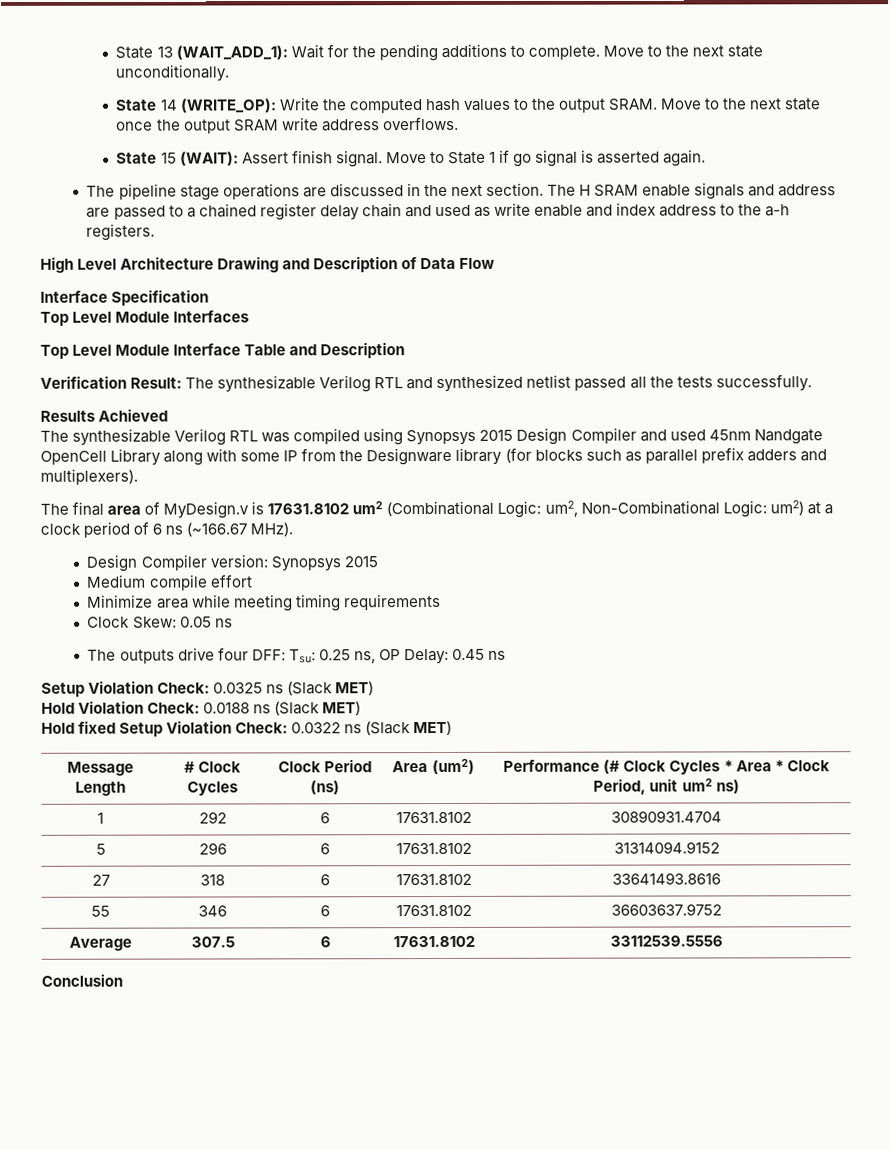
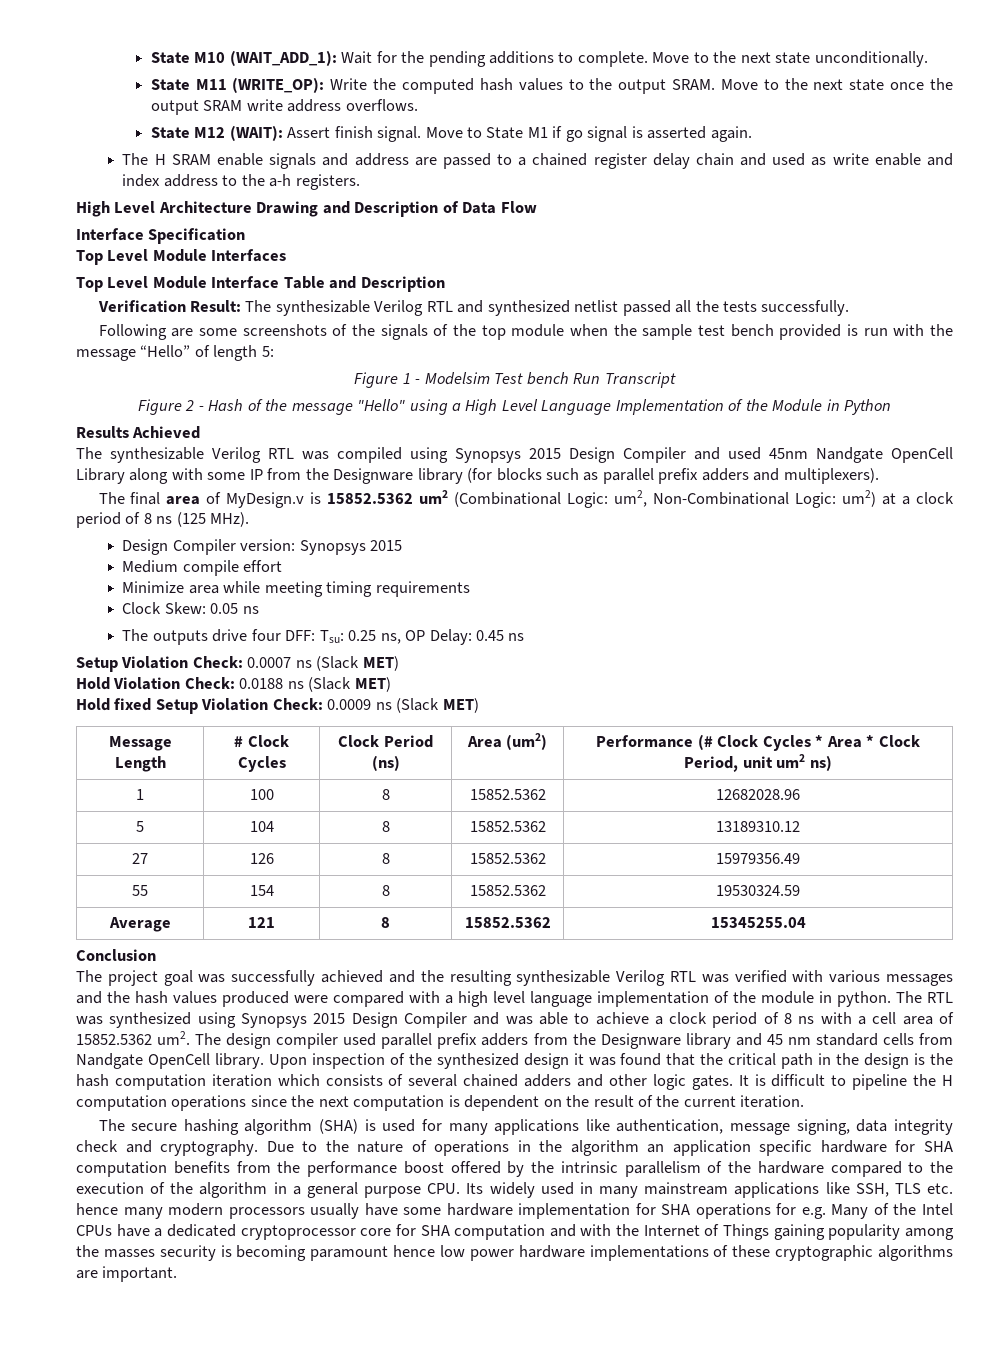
- State 13 (WAIT_ADD_1): Wait for the pending additions to complete.
+ State M10 (WAIT_ADD_1): Wait for the pending additions to complete.
- State 14 (WRITE_OP): Write the computed hash values to the output SRAM.
+ State M11 (WRITE_OP): Write the computed hash values to the output SRAM.
- State 15 (WAIT): Assert finish signal.
+ State M12 (WAIT): Assert finish signal.
- Move to State 1 if go signal is asserted again.
+ Move to State M1 if go signal is asserted again.
- The pipeline stage operations are discussed in the next section. The H SRAM enable signals and address are passed to a chained register delay chain and used as write enable and index address to the a-h registers.
+ The H SRAM enable signals and address are passed to a chained register delay chain and used as write enable and index address to the a-h registers.
+ Following are some screenshots of the signals of the top module when the sample test bench provided is run with the message “Hello” of length 5:
+ Figure 1 - Modelsim Test bench Run Transcript
+ Figure 2 - Hash of the message "Hello" using a High Level Language Implementation of the Module in Python
- The final area of MyDesign.v is 17631.8102 um2 (Combinational Logic: um2, Non-Combinational Logic: um2) at a clock period of 6 ns (~166.67 MHz).
+ The final area of MyDesign.v is 15852.5362 um2 (Combinational Logic: um2, Non-Combinational Logic: um2) at a clock period of 8 ns (125 MHz).
- Setup Violation Check: 0.0325 ns (Slack MET)
+ Setup Violation Check: 0.0007 ns (Slack MET)
- Hold fixed Setup Violation Check: 0.0322 ns (Slack MET)
+ Hold fixed Setup Violation Check: 0.0009 ns (Slack MET)
- 1 | 292 | 6 | 17631.8102 | 30890931.4704
- 5 | 296 | 6 | 17631.8102 | 31314094.9152
- 27 | 318 | 6 | 17631.8102 | 33641493.8616
- 55 | 346 | 6 | 17631.8102 | 36603637.9752
- Average | 307.5 | 6 | 17631.8102 | 33112539.5556
+ 1 | 100 | 8 | 15852.5362 | 12682028.96
+ 5 | 104 | 8 | 15852.5362 | 13189310.12
+ 27 | 126 | 8 | 15852.5362 | 15979356.49
+ 55 | 154 | 8 | 15852.5362 | 19530324.59
+ Average | 121 | 8 | 15852.5362 | 15345255.04
  Conclusion
+ The project goal was successfully achieved and the resulting synthesizable Verilog RTL was verified with various messages and the hash values produced were compared with a high level language implementation of the module in python. The RTL was synthesized using Synopsys 2015 Design Compiler and was able to achieve a clock period of 8 ns with a cell area of 15852.5362 um2. The design compiler used parallel prefix adders from the Designware library and 45 nm standard cells from Nandgate OpenCell library. Upon inspection of the synthesized design it was found that the critical path in the design is the hash computation iteration which consists of several chained adders and other logic gates. It is difficult to pipeline the H computation operations since the next computation is dependent on the result of the current iteration.
+ The secure hashing algorithm (SHA) is used for many applications like authentication, message signing, data integrity check and cryptography. Due to the nature of operations in the algorithm an application specific hardware for SHA computation benefits from the performance boost offered by the intrinsic parallelism of the hardware compared to the execution of the algorithm in a general purpose CPU. Its widely used in many mainstream applications like SSH, TLS etc. hence many modern processors usually have some hardware implementation for SHA operations for e.g. Many of the Intel CPUs have a dedicated cryptoprocessor core for SHA computation and with the Internet of Things gaining popularity among the masses security is becoming paramount hence low power hardware implementations of these cryptographic algorithms are important.

